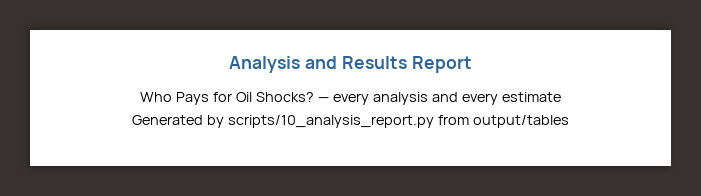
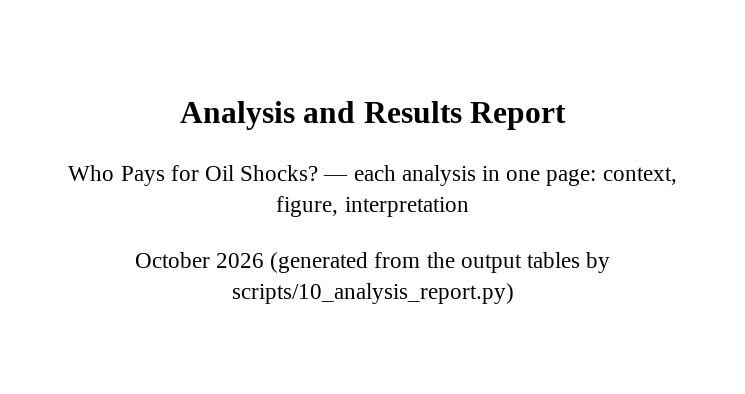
- — every analysis and every estimate
- Generated by scripts/10_analysis_report.py from output/tables
+ — each analysis in one page: context, figure, interpretation
+ October 2026 (generated from the output tables by scripts/10_analysis_report.py)

